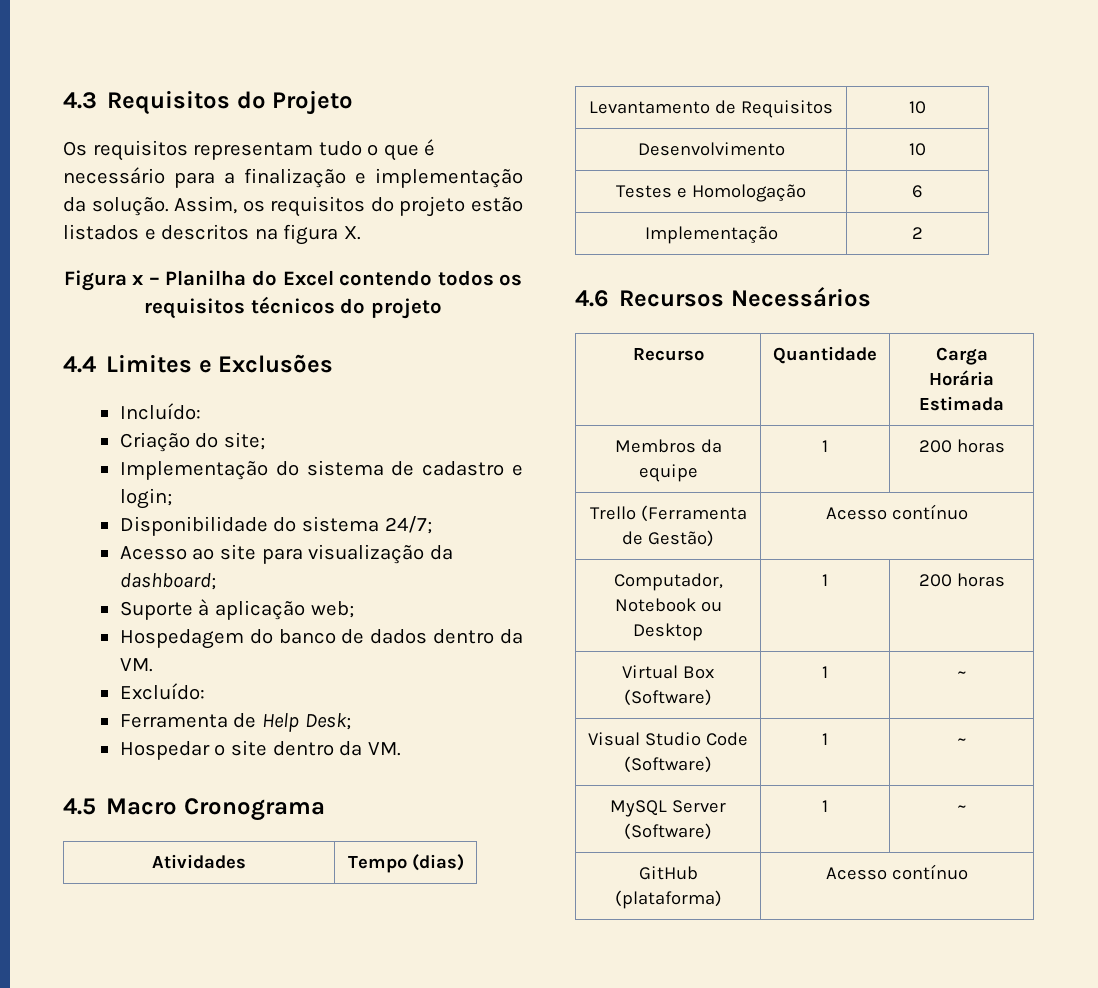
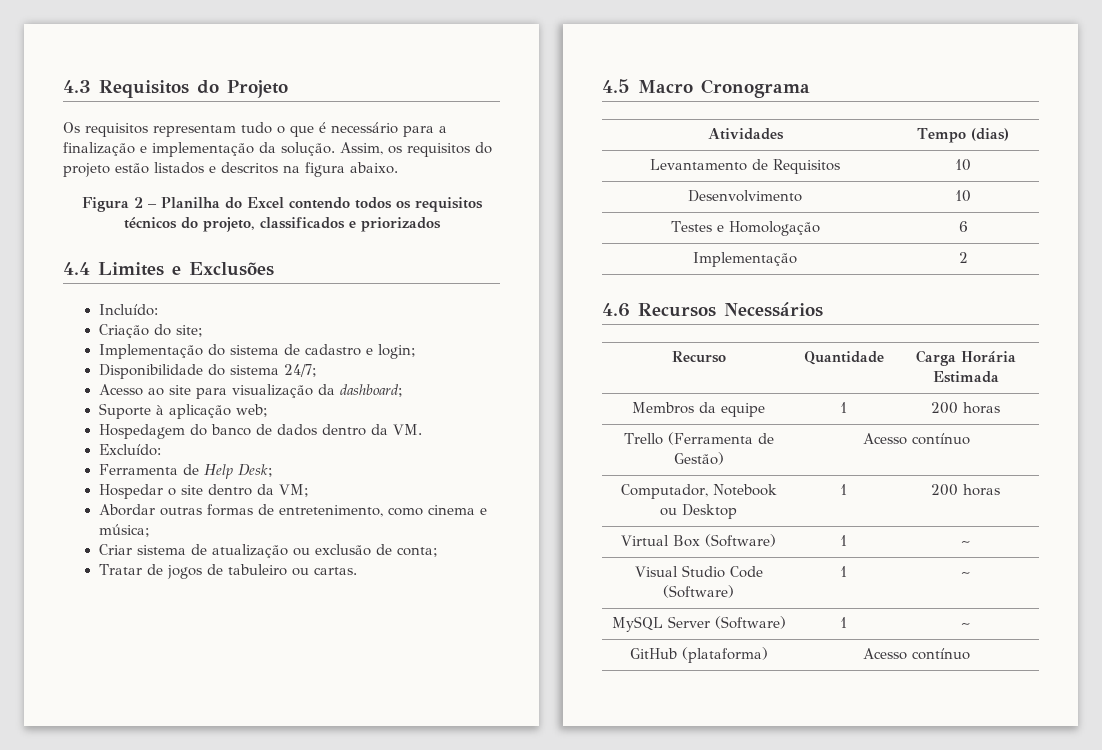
- Assim, os requisitos do projeto estão listados e descritos na figura X.
+ Assim, os requisitos do projeto estão listados e descritos na figura abaixo.
- Figura x – Planilha do Excel contendo todos os requisitos técnicos do projeto
+ Figura 2 – Planilha do Excel contendo todos os requisitos técnicos do projeto, classificados e priorizados
- Hospedar o site dentro da VM.
+ Hospedar o site dentro da VM;
+ Abordar outras formas de entretenimento, como cinema e música;
+ Criar sistema de atualização ou exclusão de conta;
+ Tratar de jogos de tabuleiro ou cartas.

